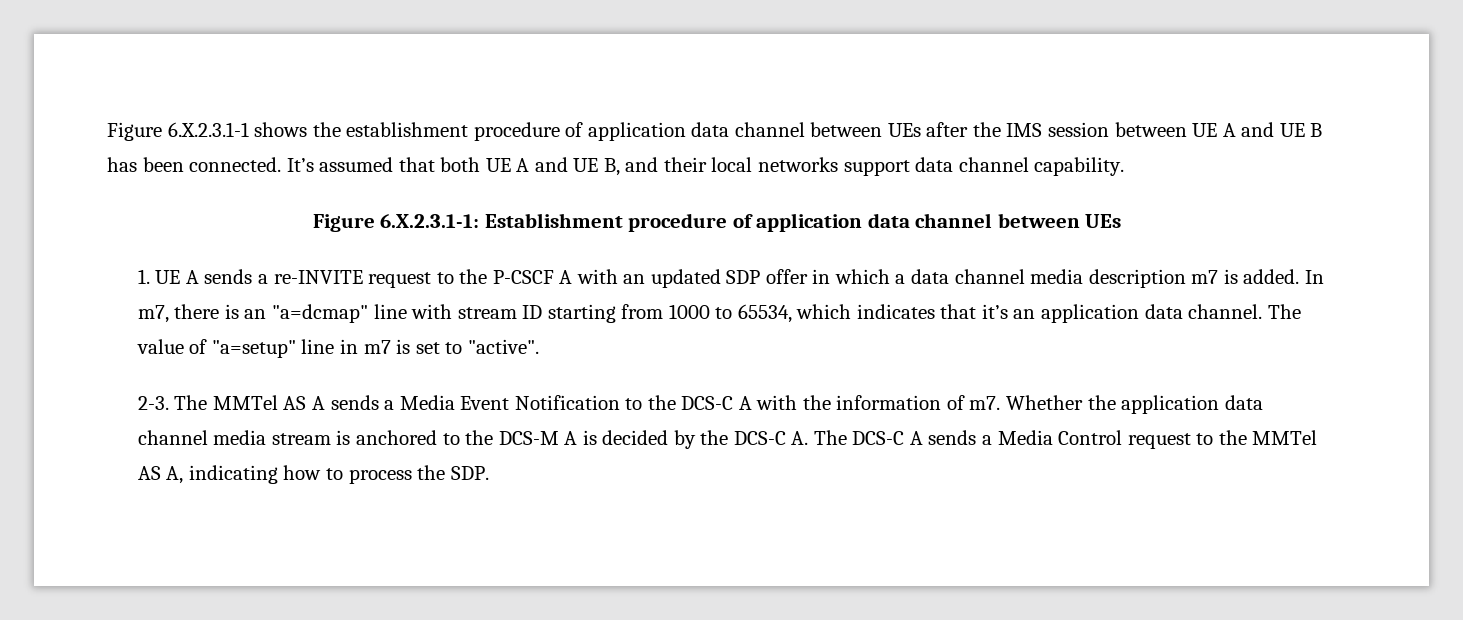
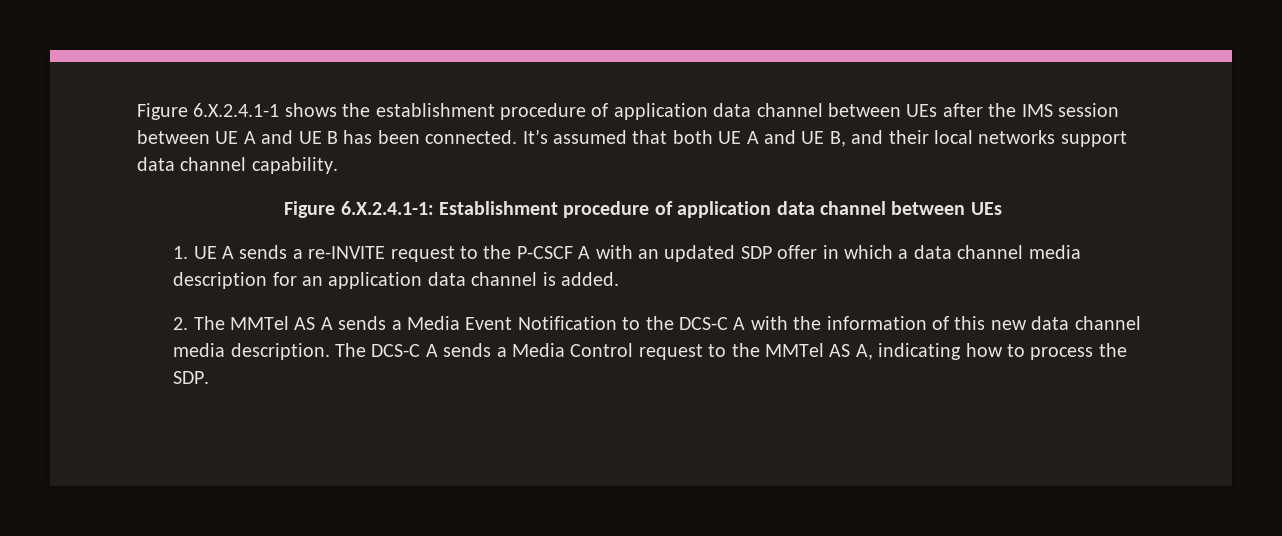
- Figure 6.X.2.3.1-1 shows the establishment procedure of application data channel between UEs after the IMS session between UE A and UE B has been connected.
+ Figure 6.X.2.4.1-1 shows the establishment procedure of application data channel between UEs after the IMS session between UE A and UE B has been connected.
- Figure 6.X.2.3.1-1: Establishment procedure of application data channel between UEs
+ Figure 6.X.2.4.1-1: Establishment procedure of application data channel between UEs
- 1. UE A sends a re-INVITE request to the P-CSCF A with an updated SDP offer in which a data channel media description m7 is added. In m7, there is an "a=dcmap" line with stream ID starting from 1000 to 65534, which indicates that it’s an application data channel. The value of "a=setup" line in m7 is set to "active".
- 2-3. The MMTel AS A sends a Media Event Notification to the DCS-C A with the information of m7. Whether the application data channel media stream is anchored to the DCS-M A is decided by the DCS-C A. The DCS-C A sends a Media Control request to the MMTel AS A, indicating how to process the SDP.
+ 1. UE A sends a re-INVITE request to the P-CSCF A with an updated SDP offer in which a data channel media description for an application data channel is added.
+ 2. The MMTel AS A sends a Media Event Notification to the DCS-C A with the information of this new data channel media description. The DCS-C A sends a Media Control request to the MMTel AS A, indicating how to process the SDP.

